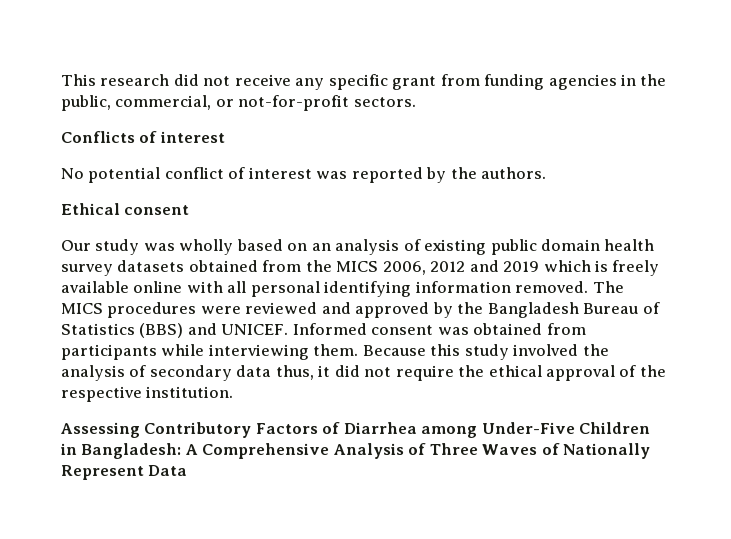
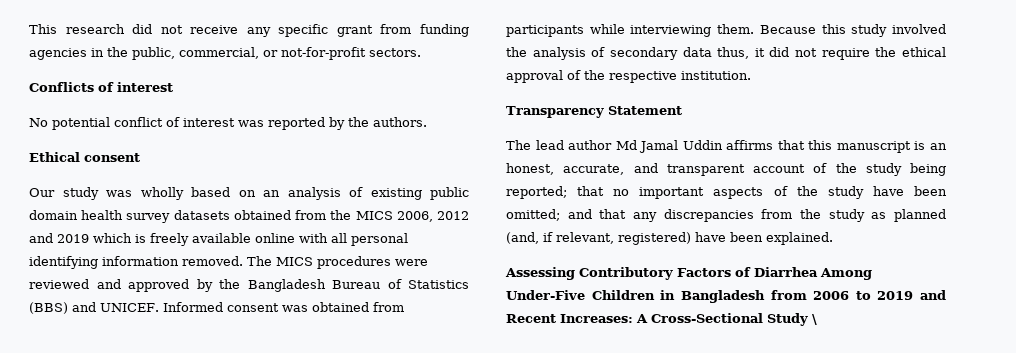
+ Transparency Statement
+ The lead author Md Jamal Uddin affirms that this manuscript is an honest, accurate, and transparent account of the study being reported; that no important aspects of the study have been omitted; and that any discrepancies from the study as planned (and, if relevant, registered) have been explained.
- Assessing Contributory Factors of Diarrhea among Under-Five Children in Bangladesh: A Comprehensive Analysis of Three Waves of Nationally Represent Data
+ Assessing Contributory Factors of Diarrhea Among Under-Five Children in Bangladesh from 2006 to 2019 and Recent Increases: A Cross-Sectional Study \

